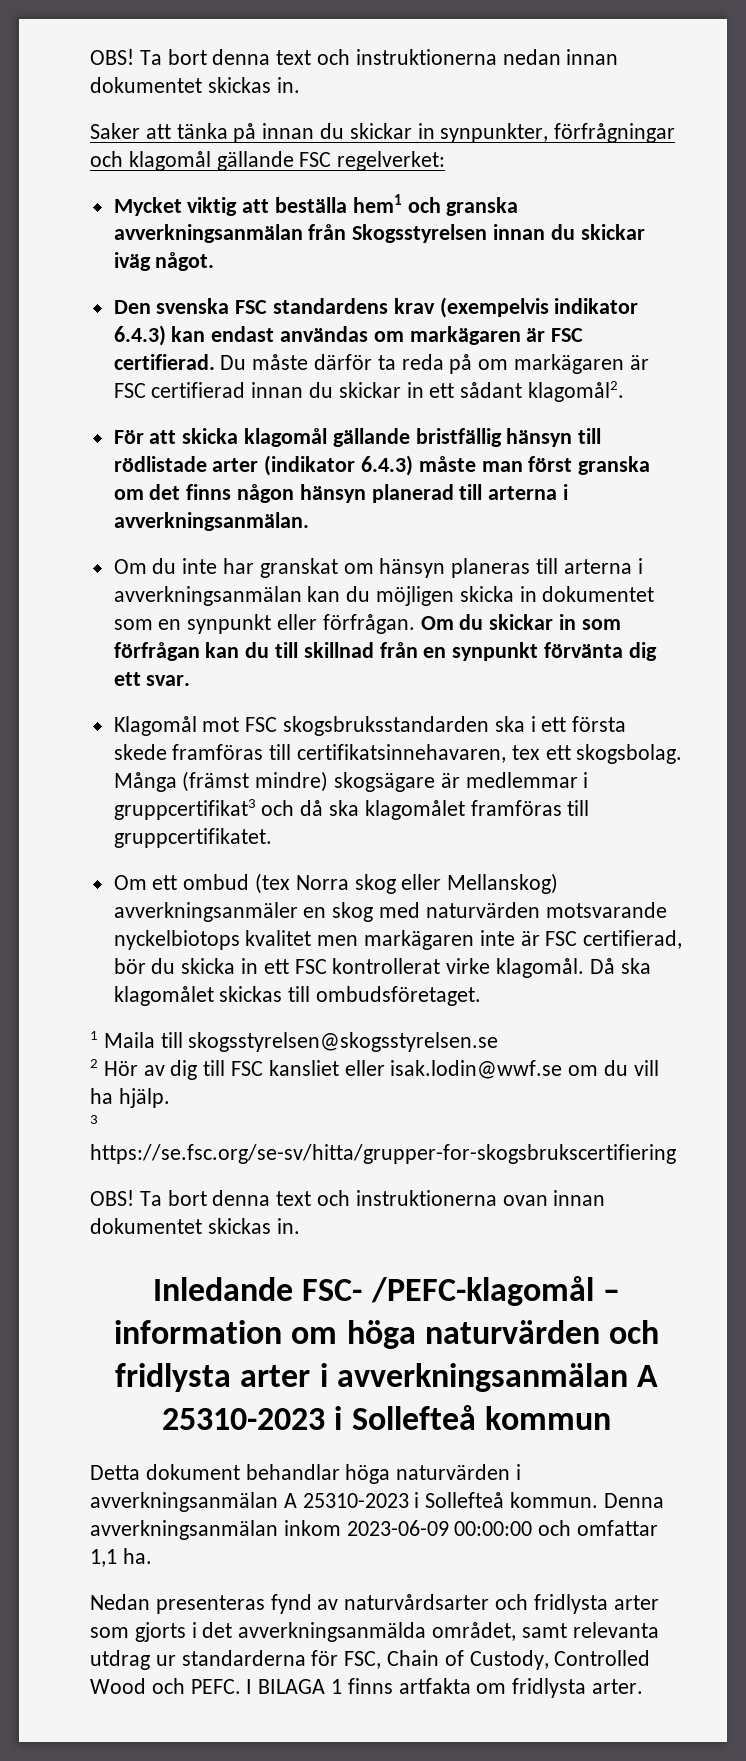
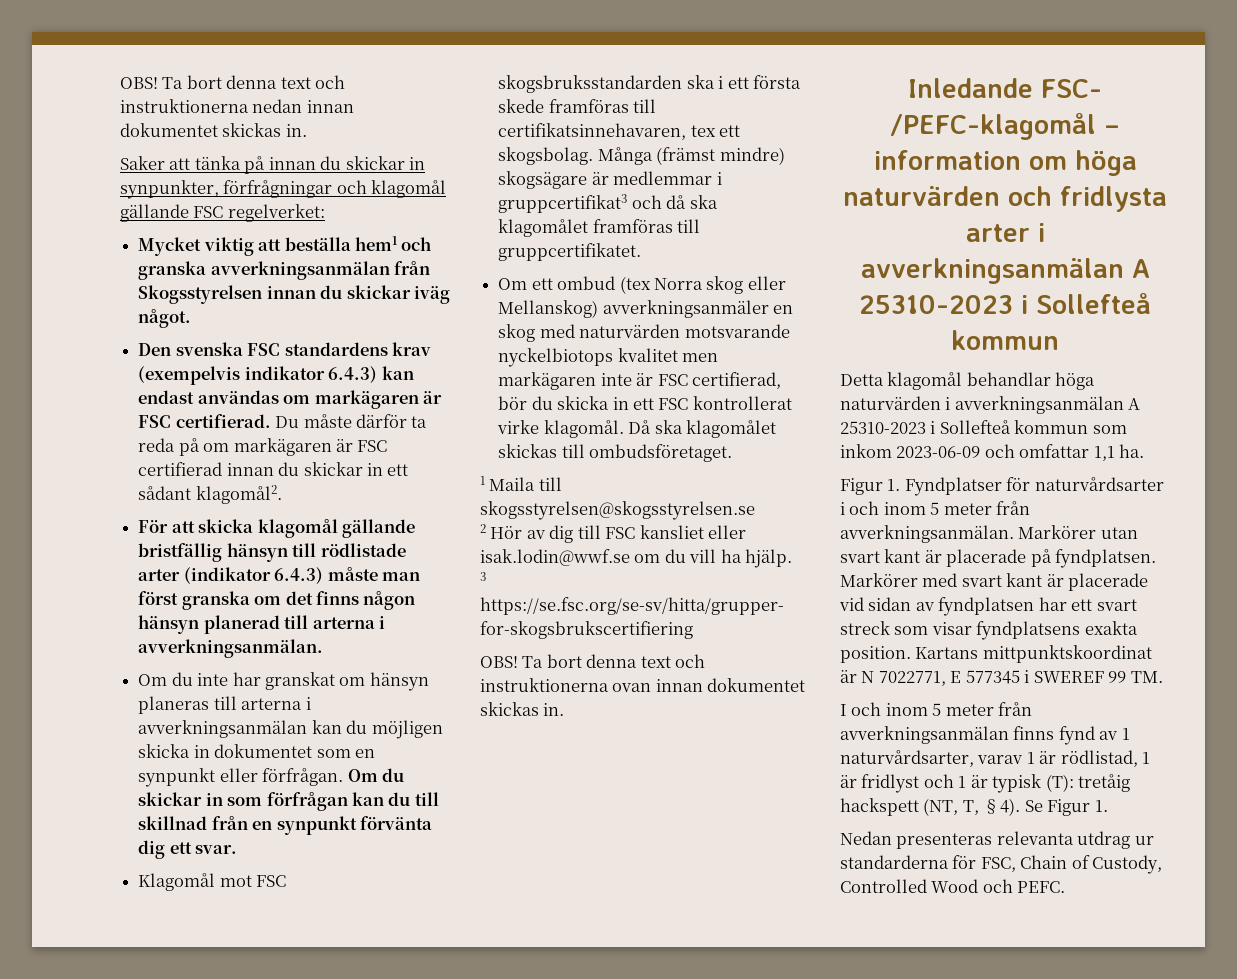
- Detta dokument behandlar höga naturvärden i avverkningsanmälan A 25310-2023 i Sollefteå kommun. Denna avverkningsanmälan inkom 2023-06-09 00:00:00 och omfattar 1,1 ha.
+ Detta klagomål behandlar höga naturvärden i avverkningsanmälan A 25310-2023 i Sollefteå kommun som inkom 2023-06-09 och omfattar 1,1 ha.
- Nedan presenteras fynd av naturvårdsarter och fridlysta arter som gjorts i det avverkningsanmälda området, samt relevanta utdrag ur standarderna för FSC, Chain of Custody, Controlled Wood och PEFC. I BILAGA 1 finns artfakta om fridlysta arter.
+ Figur 1. Fyndplatser för naturvårdsarter i och inom 5 meter från avverkningsanmälan. Markörer utan svart kant är placerade på fyndplatsen. Markörer med svart kant är placerade vid sidan av fyndplatsen har ett svart streck som visar fyndplatsens exakta position. Kartans mittpunktskoordinat är N 7022771, E 577345 i SWEREF 99 TM.
+ I och inom 5 meter från avverkningsanmälan finns fynd av 1 naturvårdsarter, varav 1 är rödlistad, 1 är fridlyst och 1 är typisk (T): tretåig hackspett (NT, T, §4). Se Figur 1.
+ Nedan presenteras relevanta utdrag ur standarderna för FSC, Chain of Custody, Controlled Wood och PEFC.

